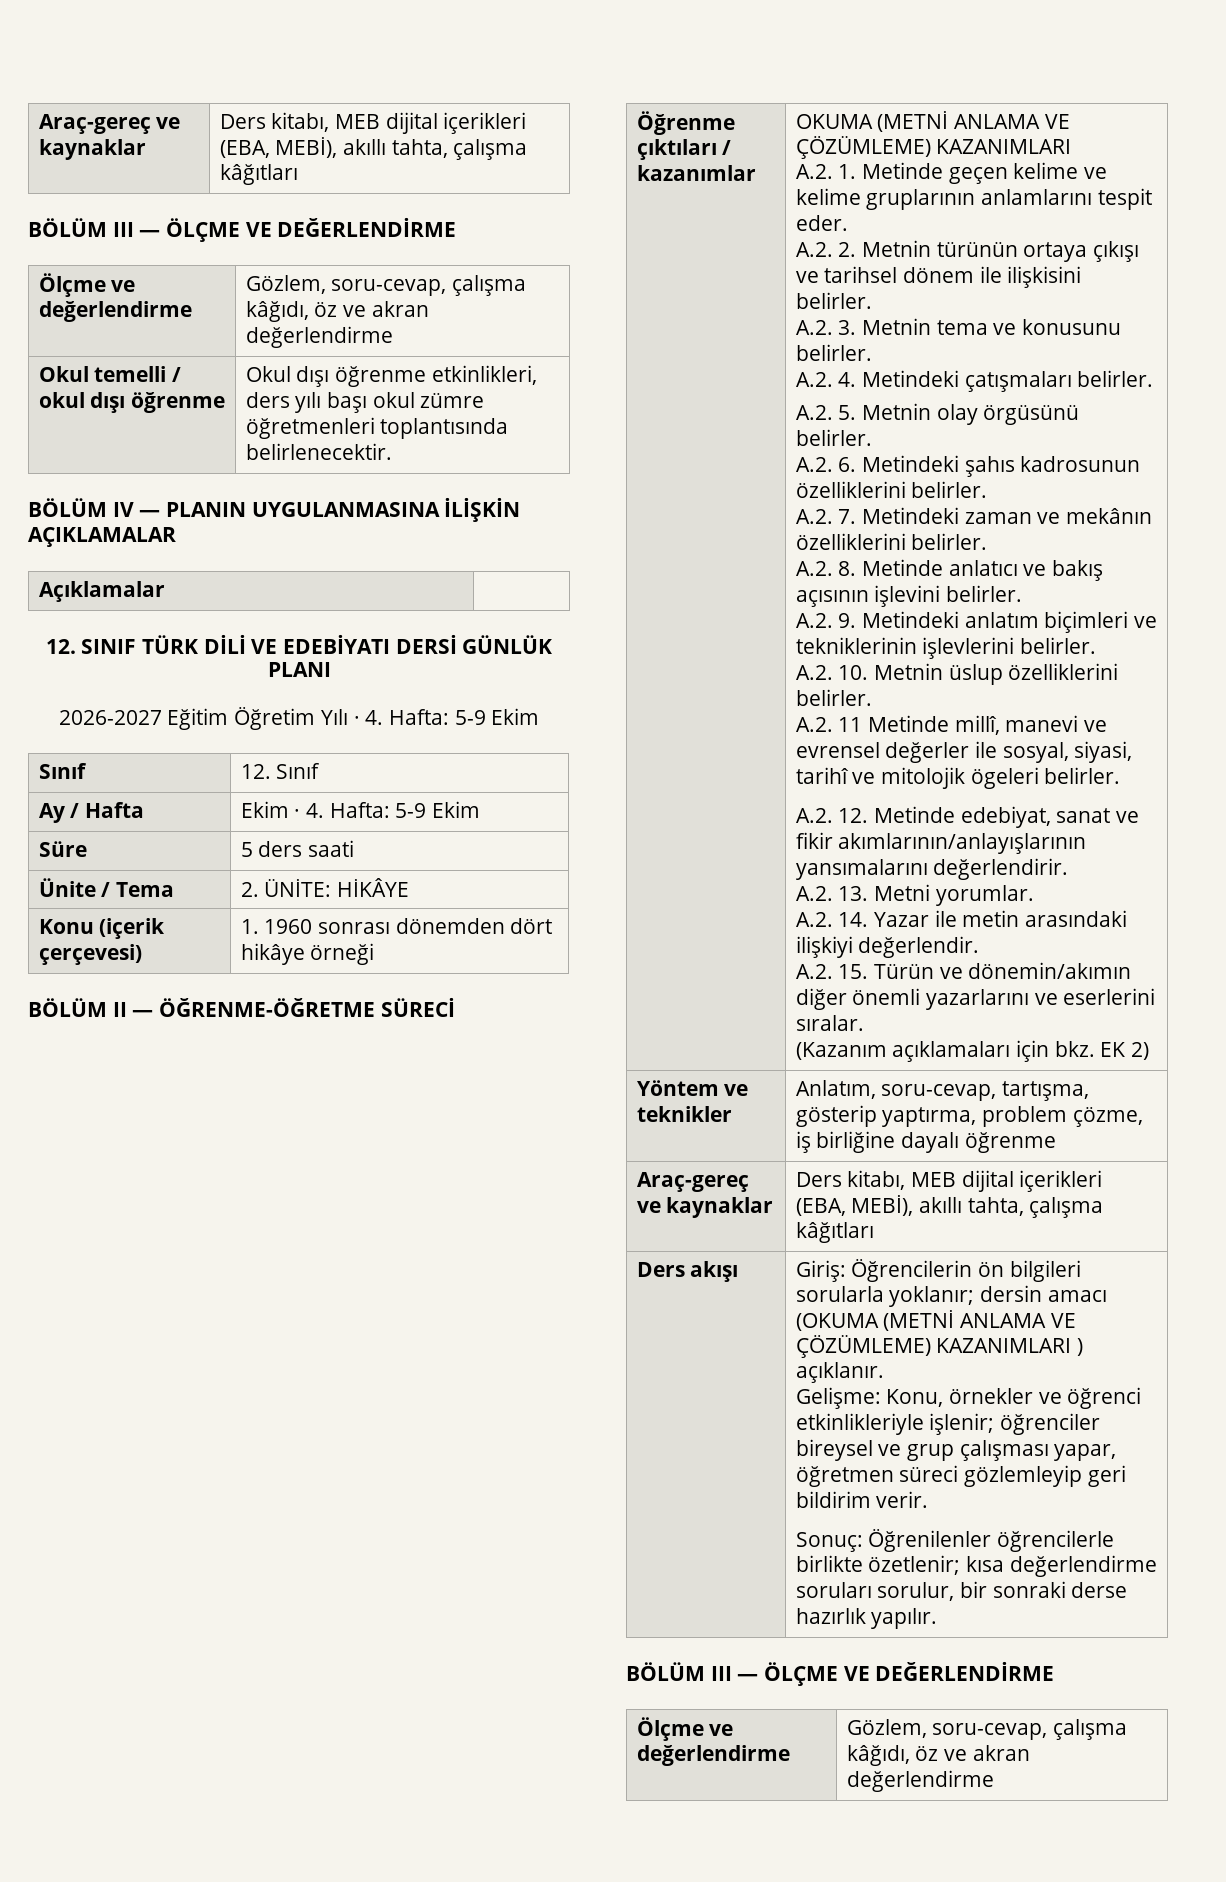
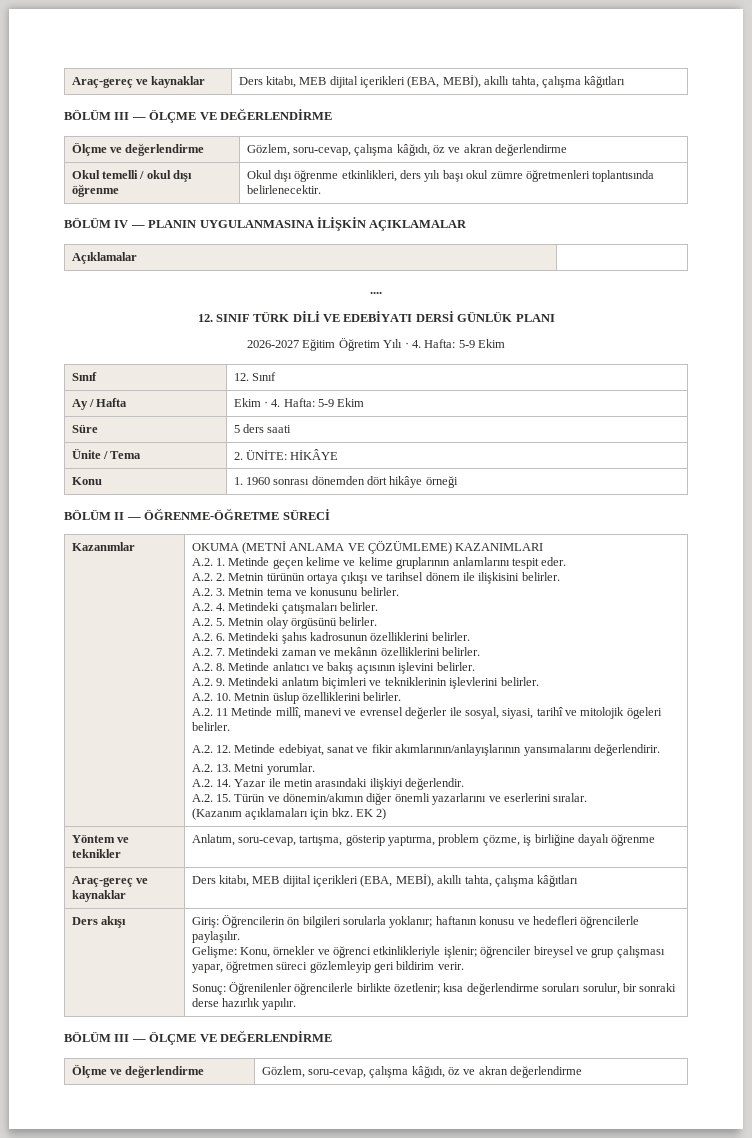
+ ....
- Konu (içerik çerçevesi) | 1. 1960 sonrası dönemden dört hikâye örneği
+ Konu | 1. 1960 sonrası dönemden dört hikâye örneği
- Öğrenme çıktıları / kazanımlar
+ Kazanımlar
- Giriş: Öğrencilerin ön bilgileri sorularla yoklanır; dersin amacı (OKUMA (METNİ ANLAMA VE ÇÖZÜMLEME) KAZANIMLARI ) açıklanır.
+ Giriş: Öğrencilerin ön bilgileri sorularla yoklanır; haftanın konusu ve hedefleri öğrencilerle paylaşılır.

